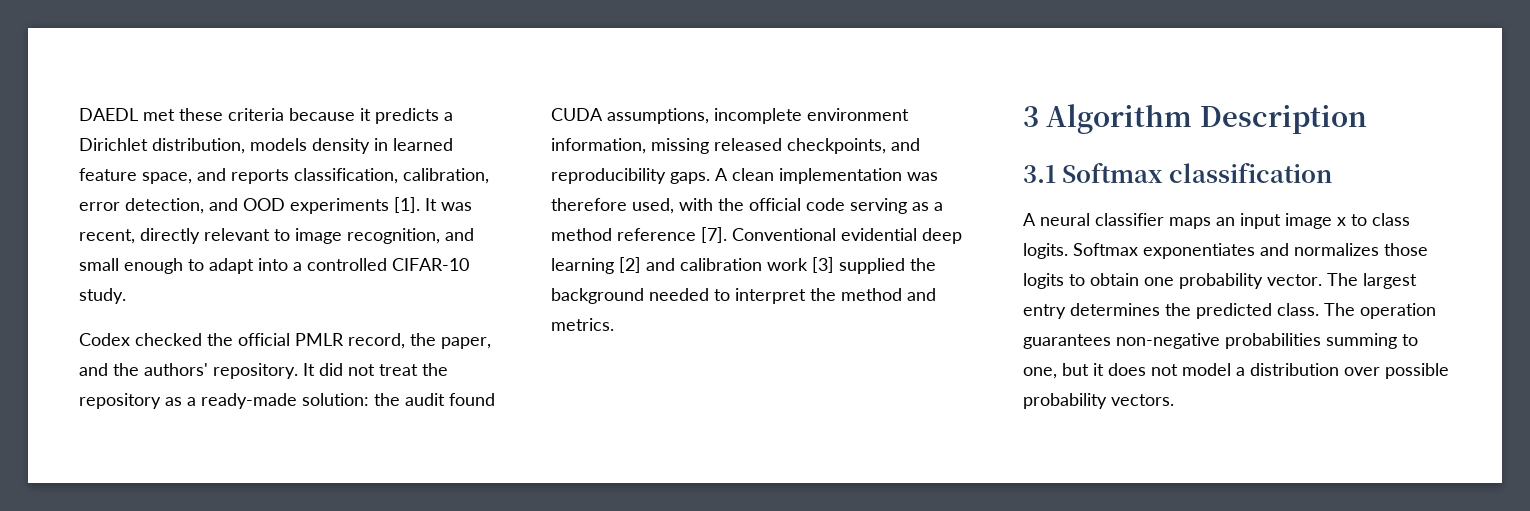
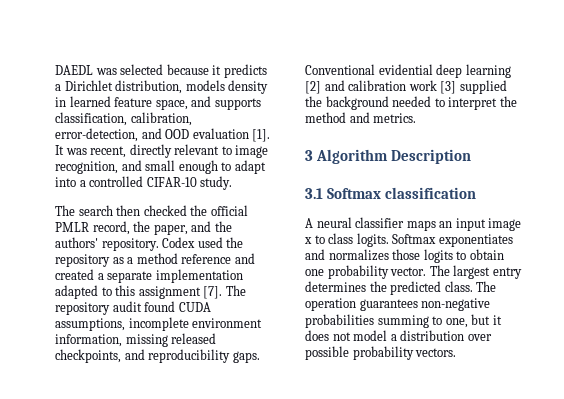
- DAEDL met these criteria because it predicts a Dirichlet distribution, models density in learned feature space, and reports classification, calibration, error detection, and OOD experiments [1].
+ DAEDL was selected because it predicts a Dirichlet distribution, models density in learned feature space, and supports classification, calibration, error-detection, and OOD evaluation [1].
- Codex checked the official PMLR record, the paper, and the authors' repository.
+ The search then checked the official PMLR record, the paper, and the authors' repository.
- It did not treat the repository as a ready-made solution: the audit found CUDA assumptions, incomplete environment information, missing released checkpoints, and reproducibility gaps.
+ Codex used the repository as a method reference and created a separate implementation adapted to this assignment [7]. The repository audit found CUDA assumptions, incomplete environment information, missing released checkpoints, and reproducibility gaps.
- A clean implementation was therefore used, with the official code serving as a method reference [7].

